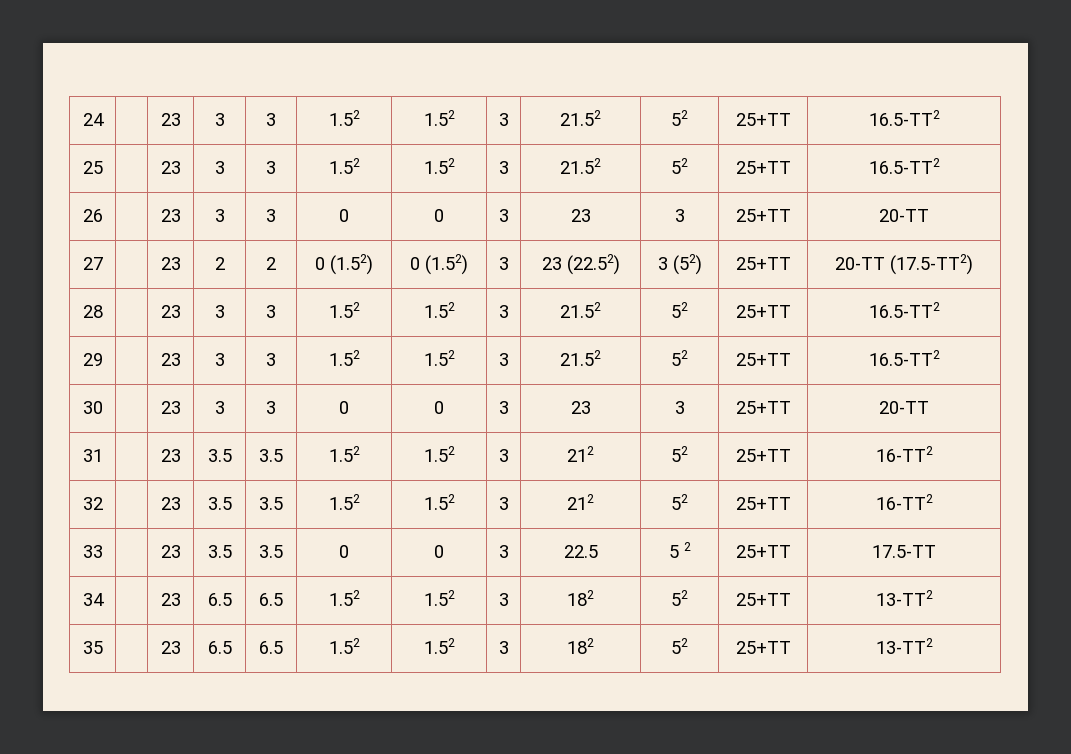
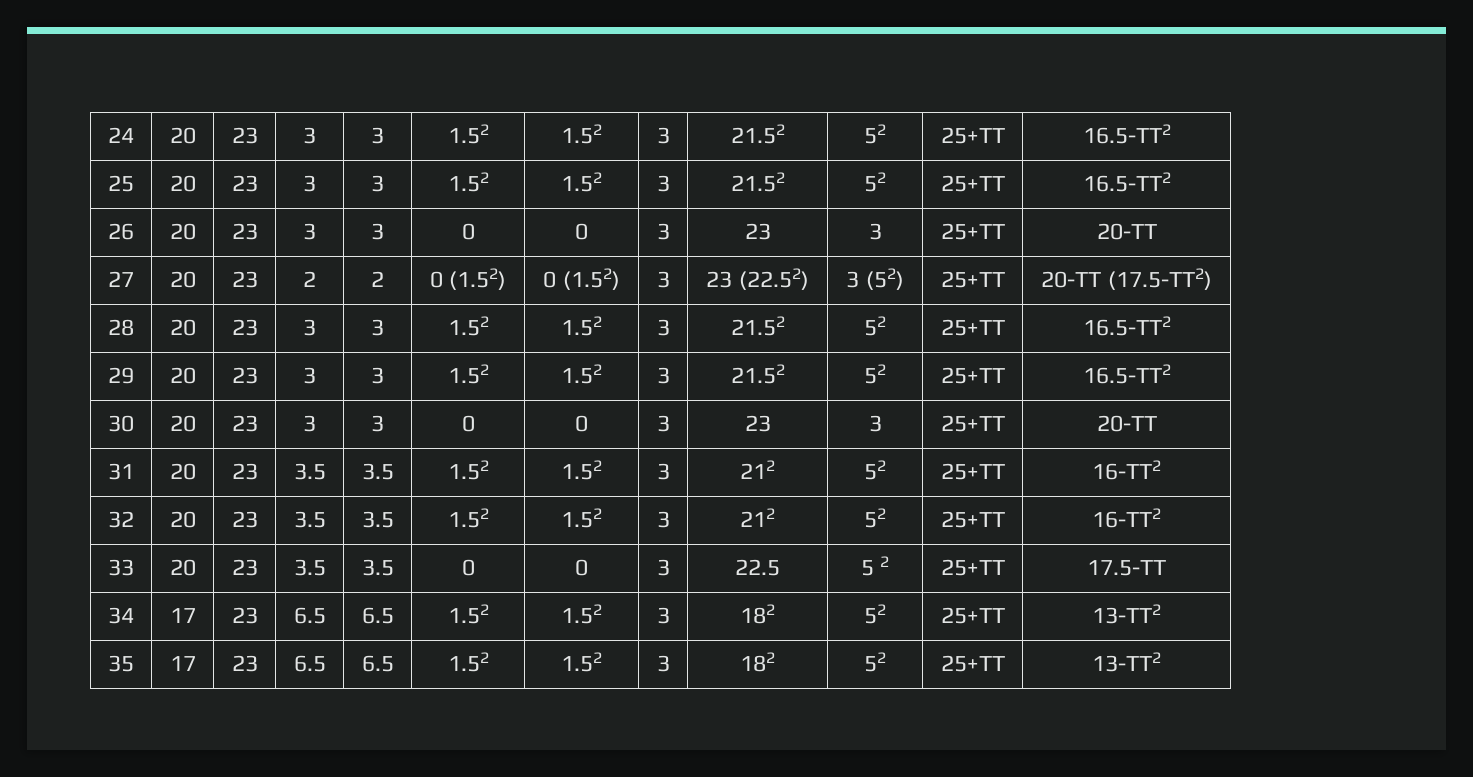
- 24 | | 23 | 3 | 3 | 1.52 | 1.52 | 3 | 21.52 | 52 | 25+TT | 16.5-TT2
+ 24 | 20 | 23 | 3 | 3 | 1.52 | 1.52 | 3 | 21.52 | 52 | 25+TT | 16.5-TT2
- 25 | | 23 | 3 | 3 | 1.52 | 1.52 | 3 | 21.52 | 52 | 25+TT | 16.5-TT2
+ 25 | 20 | 23 | 3 | 3 | 1.52 | 1.52 | 3 | 21.52 | 52 | 25+TT | 16.5-TT2
- 26 | | 23 | 3 | 3 | 0 | 0 | 3 | 23 | 3 | 25+TT | 20-TT
+ 26 | 20 | 23 | 3 | 3 | 0 | 0 | 3 | 23 | 3 | 25+TT | 20-TT
- 27 | | 23 | 2 | 2 | 0 (1.52) | 0 (1.52) | 3 | 23 (22.52) | 3 (52) | 25+TT | 20-TT (17.5-TT2)
+ 27 | 20 | 23 | 2 | 2 | 0 (1.52) | 0 (1.52) | 3 | 23 (22.52) | 3 (52) | 25+TT | 20-TT (17.5-TT2)
- 28 | | 23 | 3 | 3 | 1.52 | 1.52 | 3 | 21.52 | 52 | 25+TT | 16.5-TT2
+ 28 | 20 | 23 | 3 | 3 | 1.52 | 1.52 | 3 | 21.52 | 52 | 25+TT | 16.5-TT2
- 29 | | 23 | 3 | 3 | 1.52 | 1.52 | 3 | 21.52 | 52 | 25+TT | 16.5-TT2
+ 29 | 20 | 23 | 3 | 3 | 1.52 | 1.52 | 3 | 21.52 | 52 | 25+TT | 16.5-TT2
- 30 | | 23 | 3 | 3 | 0 | 0 | 3 | 23 | 3 | 25+TT | 20-TT
+ 30 | 20 | 23 | 3 | 3 | 0 | 0 | 3 | 23 | 3 | 25+TT | 20-TT
- 31 | | 23 | 3.5 | 3.5 | 1.52 | 1.52 | 3 | 212 | 52 | 25+TT | 16-TT2
+ 31 | 20 | 23 | 3.5 | 3.5 | 1.52 | 1.52 | 3 | 212 | 52 | 25+TT | 16-TT2
- 32 | | 23 | 3.5 | 3.5 | 1.52 | 1.52 | 3 | 212 | 52 | 25+TT | 16-TT2
+ 32 | 20 | 23 | 3.5 | 3.5 | 1.52 | 1.52 | 3 | 212 | 52 | 25+TT | 16-TT2
- 33 | | 23 | 3.5 | 3.5 | 0 | 0 | 3 | 22.5 | 5 2 | 25+TT | 17.5-TT
+ 33 | 20 | 23 | 3.5 | 3.5 | 0 | 0 | 3 | 22.5 | 5 2 | 25+TT | 17.5-TT
- 34 | | 23 | 6.5 | 6.5 | 1.52 | 1.52 | 3 | 182 | 52 | 25+TT | 13-TT2
+ 34 | 17 | 23 | 6.5 | 6.5 | 1.52 | 1.52 | 3 | 182 | 52 | 25+TT | 13-TT2
- 35 | | 23 | 6.5 | 6.5 | 1.52 | 1.52 | 3 | 182 | 52 | 25+TT | 13-TT2
+ 35 | 17 | 23 | 6.5 | 6.5 | 1.52 | 1.52 | 3 | 182 | 52 | 25+TT | 13-TT2

